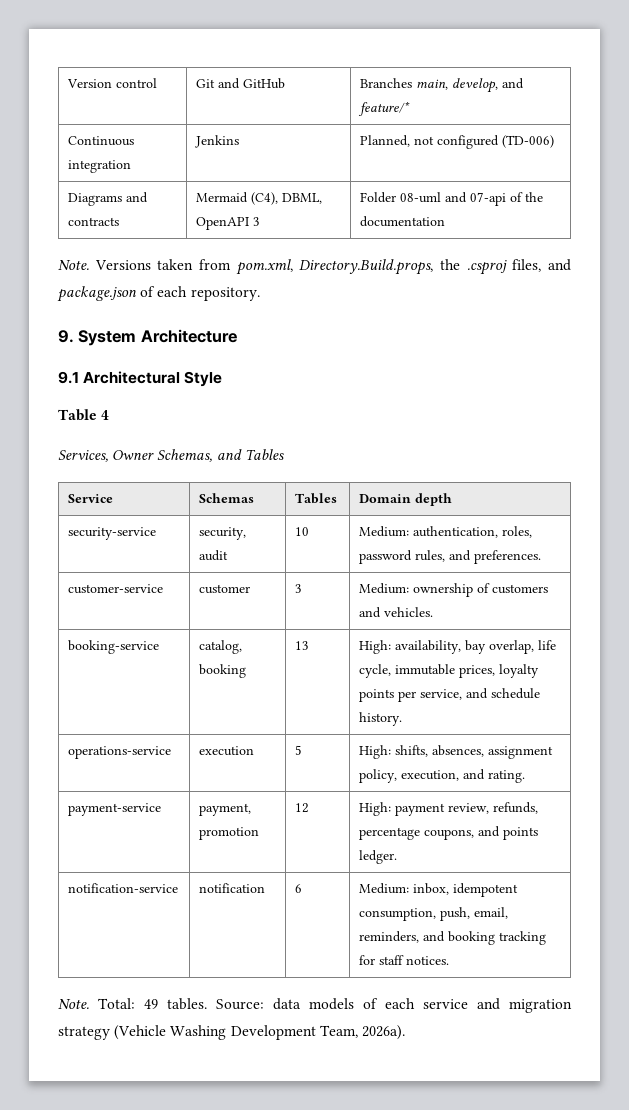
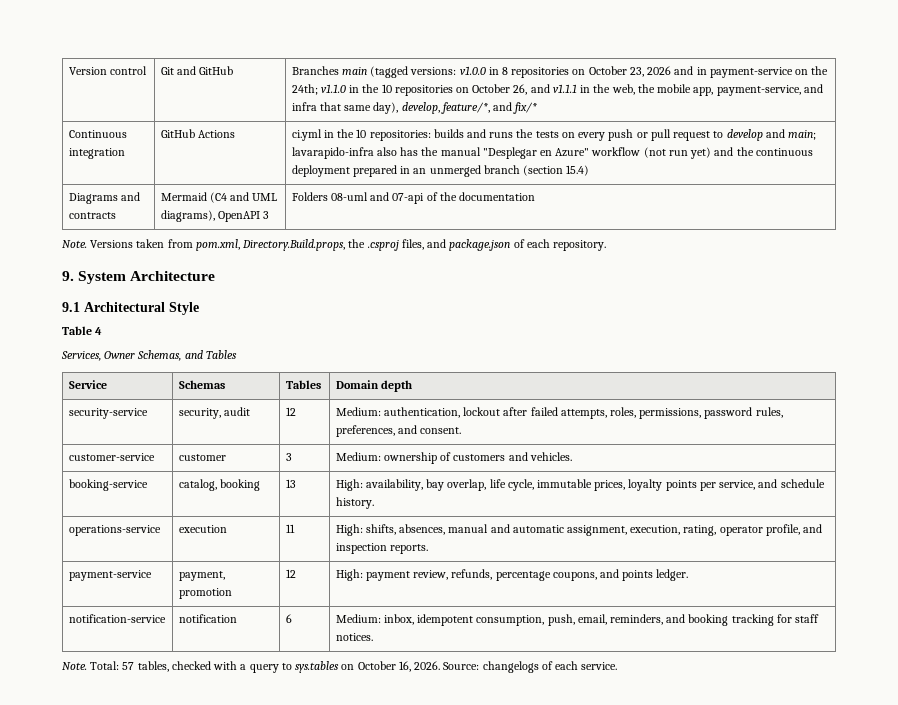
- Branches main, develop, and feature/*
- Continuous integration | Jenkins | Planned, not configured (TD-006)
+ Branches main (tagged versions: v1.0.0 in 8 repositories on October 23, 2026 and in payment-service on the 24th; v1.1.0 in the 10 repositories on October 26, and v1.1.1 in the web, the mobile app, payment-service, and infra that same day), develop, feature/*, and fix/*
+ Continuous integration | GitHub Actions | ci.yml in the 10 repositories: builds and runs the tests on every push or pull request to develop and main; lavarapido-infra also has the manual "Desplegar en Azure" workflow (not run yet) and the continuous deployment prepared in an unmerged branch (section 15.4)
- Diagrams and contracts | Mermaid (C4), DBML, OpenAPI 3 | Folder 08-uml and 07-api of the documentation
+ Diagrams and contracts | Mermaid (C4 and UML diagrams), OpenAPI 3 | Folders 08-uml and 07-api of the documentation
- security-service | security, audit | 10 | Medium: authentication, roles, password rules, and preferences.
+ security-service | security, audit | 12 | Medium: authentication, lockout after failed attempts, roles, permissions, password rules, preferences, and consent.
- operations-service | execution | 5 | High: shifts, absences, assignment policy, execution, and rating.
+ operations-service | execution | 11 | High: shifts, absences, manual and automatic assignment, execution, rating, operator profile, and inspection reports.
- Total: 49 tables. Source: data models of each service and migration strategy (Vehicle Washing Development Team, 2026a).
+ Total: 57 tables, checked with a query to sys.tables on October 16, 2026. Source: changelogs of each service.

